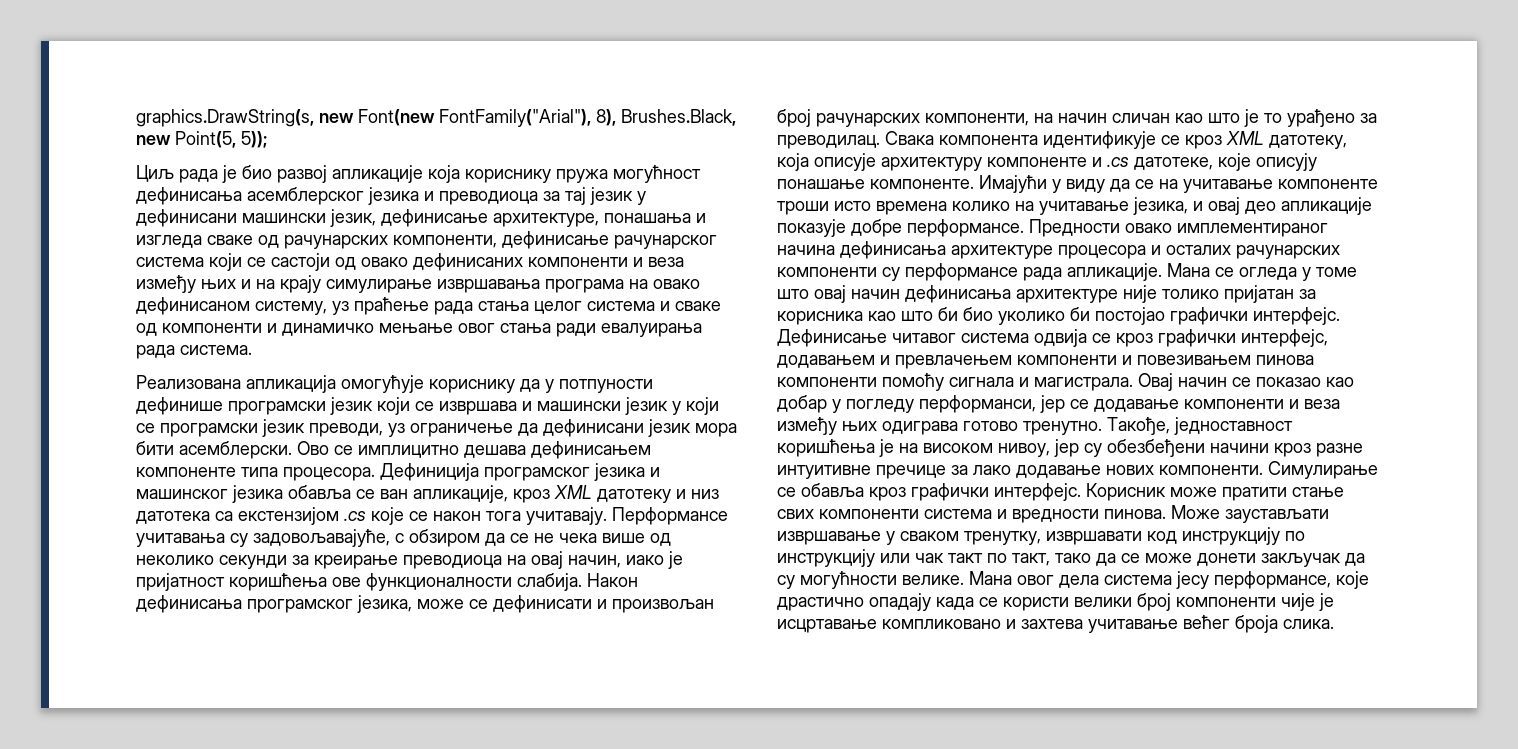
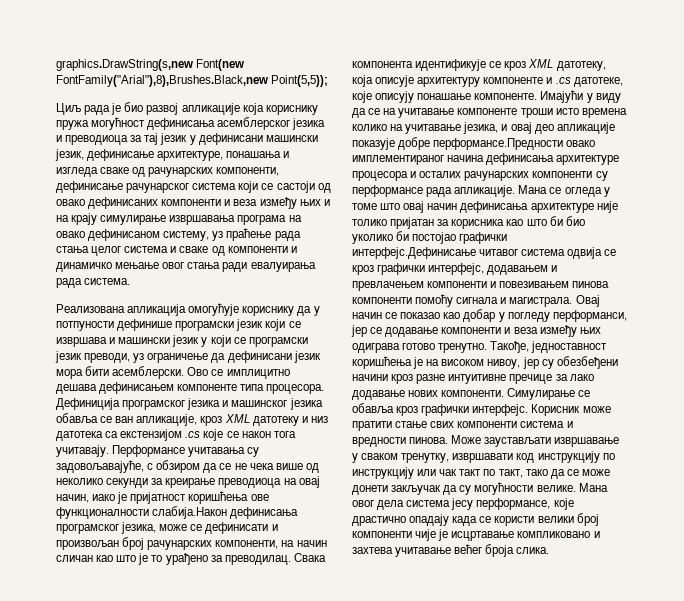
- graphics.DrawString(s, new Font(new FontFamily("Arial"), 8), Brushes.Black, new Point(5, 5));
+ graphics.DrawString(s,new Font(new FontFamily("Arial"),8),Brushes.Black,new Point(5,5));
- Перформансе учитавања су задовољавајуће, с обзиром да се не чека више од неколико секунди за креирање преводиоца на овај начин, иако је пријатност коришћења ове функционалности слабија. Након дефинисања програмског језика, може се дефинисати и произвољан број рачунарских компоненти, на начин сличан као што је то урађено за преводилац.
+ Перформансе учитавања су задовољавајуће, с обзиром да се не чека више од неколико секунди за креирање преводиоца на овај начин, иако је пријатност коришћења ове функционалности слабија.Након дефинисања програмског језика, може се дефинисати и произвољан број рачунарских компоненти, на начин сличан као што је то урађено за преводилац.
- Имајући у виду да се на учитавање компоненте троши исто времена колико на учитавање језика, и овај део апликације показује добре перформансе. Предности овако имплементираног начина дефинисања архитектуре процесора и осталих рачунарских компоненти су перформансе рада апликације.
+ Имајући у виду да се на учитавање компоненте троши исто времена колико на учитавање језика, и овај део апликације показује добре перформансе.Предности овако имплементираног начина дефинисања архитектуре процесора и осталих рачунарских компоненти су перформансе рада апликације.
- Мана се огледа у томе што овај начин дефинисања архитектуре није толико пријатан за корисника као што би био уколико би постојао графички интерфејс. Дефинисање читавог система одвија се кроз графички интерфејс, додавањем и превлачењем компоненти и повезивањем пинова компоненти помоћу сигнала и магистрала.
+ Мана се огледа у томе што овај начин дефинисања архитектуре није толико пријатан за корисника као што би био уколико би постојао графички интерфејс.Дефинисање читавог система одвија се кроз графички интерфејс, додавањем и превлачењем компоненти и повезивањем пинова компоненти помоћу сигнала и магистрала.

